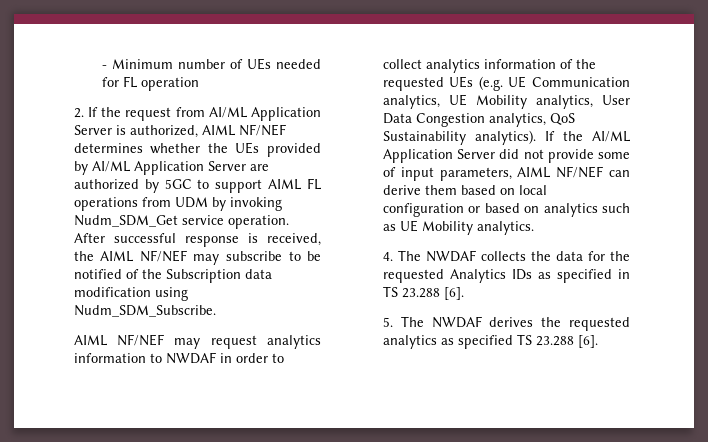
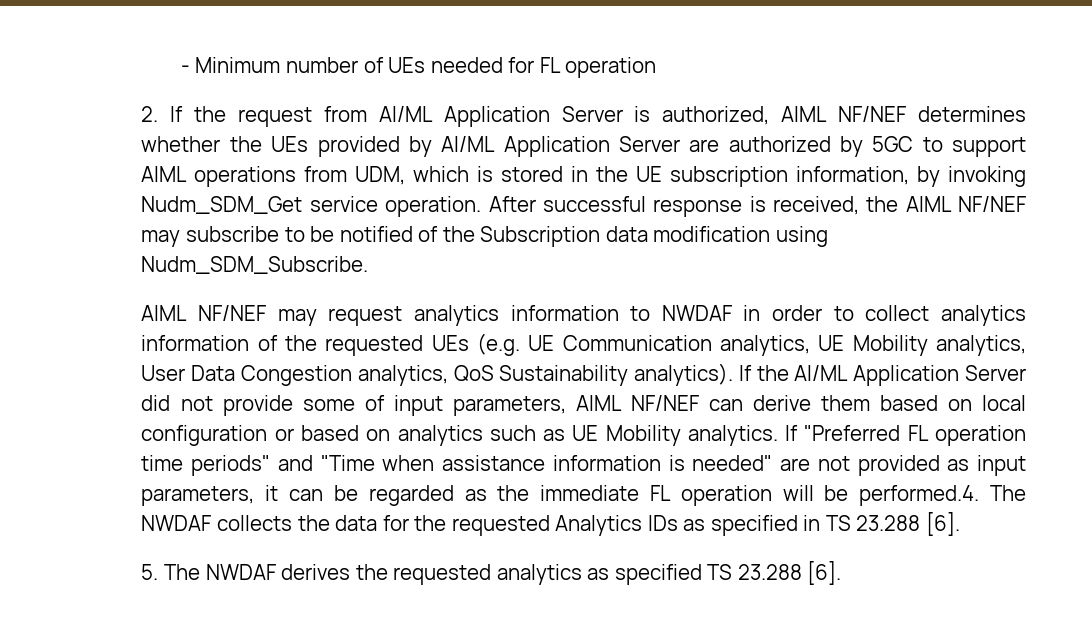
- 2. If the request from AI/ML Application Server is authorized, AIML NF/NEF determines whether the UEs provided by AI/ML Application Server are authorized by 5GC to support AIML FL operations from UDM by invoking Nudm_SDM_Get service operation.
+ 2. If the request from AI/ML Application Server is authorized, AIML NF/NEF determines whether the UEs provided by AI/ML Application Server are authorized by 5GC to support AIML operations from UDM, which is stored in the UE subscription information, by invoking Nudm_SDM_Get service operation.
- If the AI/ML Application Server did not provide some of input parameters, AIML NF/NEF can derive them based on local configuration or based on analytics such as UE Mobility analytics.
- 4. The NWDAF collects the data for the requested Analytics IDs as specified in TS 23.288 [6].
+ If the AI/ML Application Server did not provide some of input parameters, AIML NF/NEF can derive them based on local configuration or based on analytics such as UE Mobility analytics. If "Preferred FL operation time periods" and "Time when assistance information is needed" are not provided as input parameters, it can be regarded as the immediate FL operation will be performed.4. The NWDAF collects the data for the requested Analytics IDs as specified in TS 23.288 [6].

